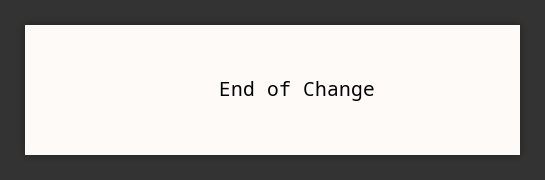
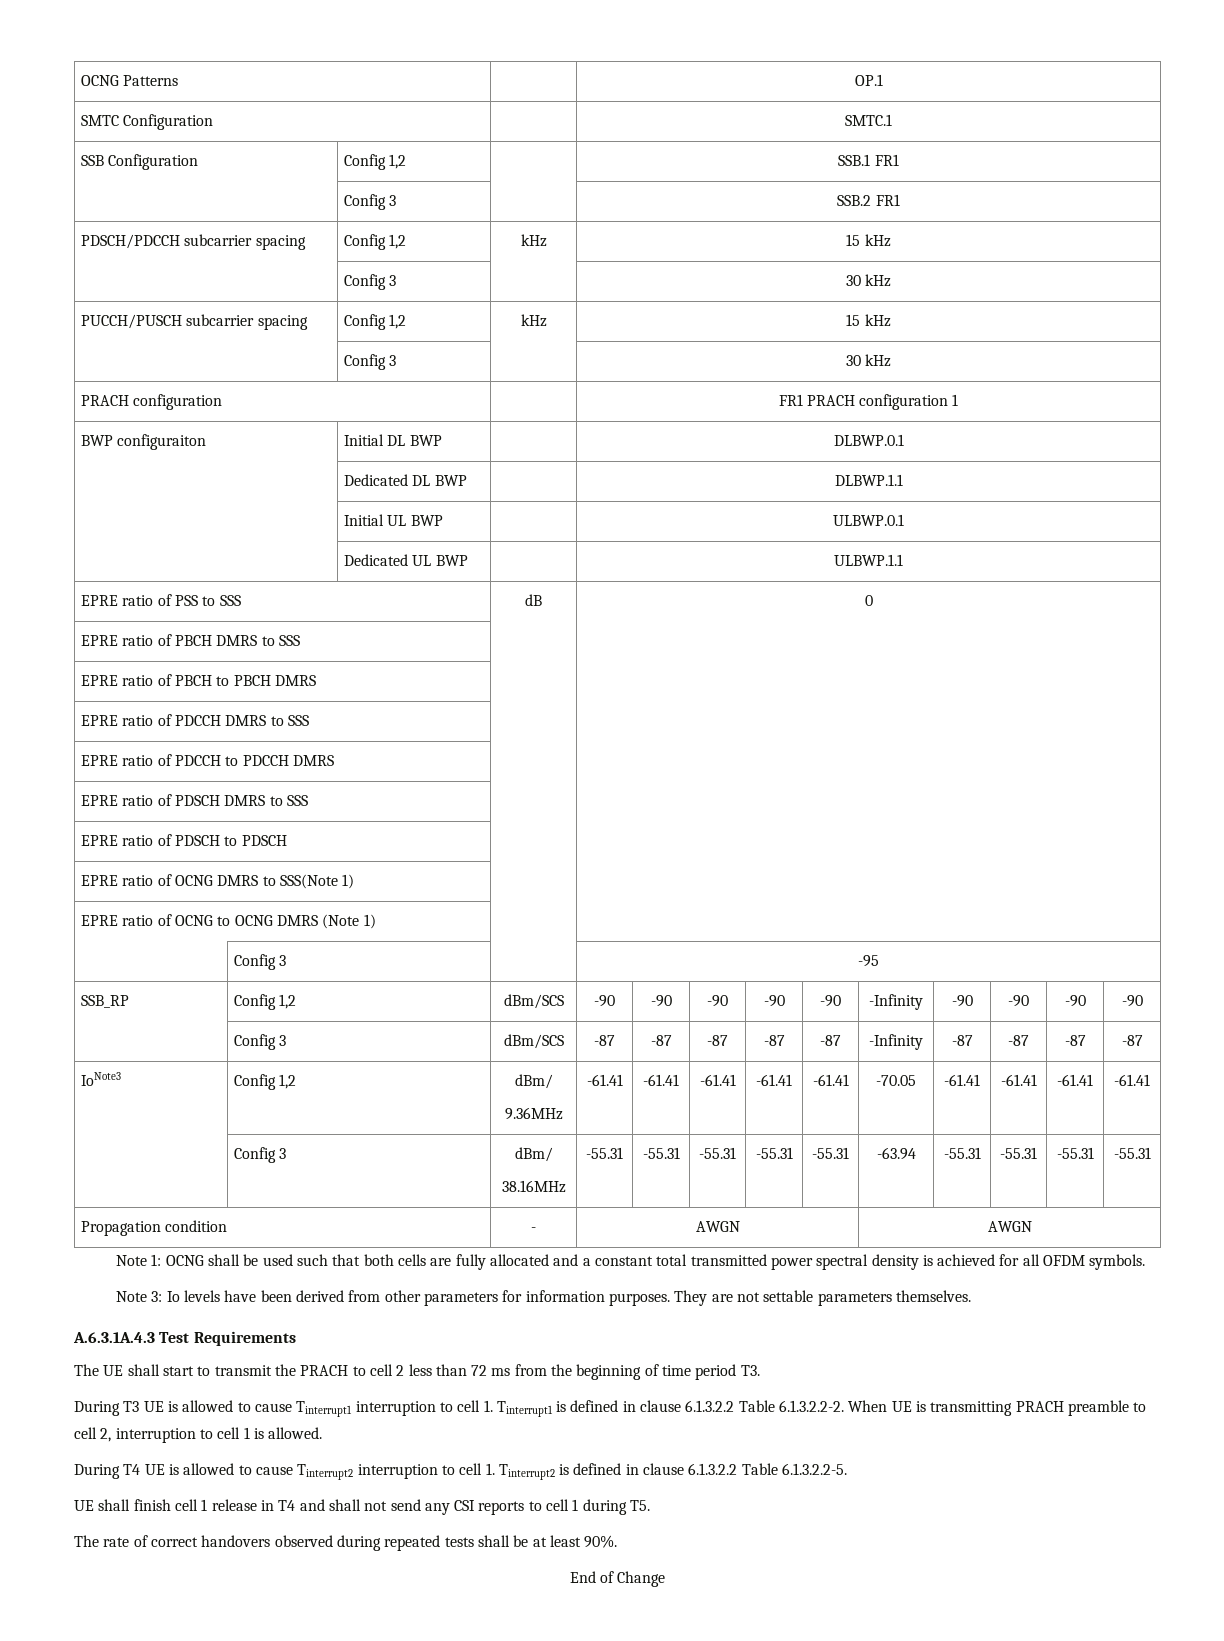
+ OCNG Patterns | | OP.1
+ SMTC Configuration | | SMTC.1
+ SSB Configuration | Config 1,2 | | SSB.1 FR1
+ | Config 3 | | SSB.2 FR1
+ PDSCH/PDCCH subcarrier spacing | Config 1,2 | kHz | 15 kHz
+ | Config 3 | | 30 kHz
+ PUCCH/PUSCH subcarrier spacing | Config 1,2 | kHz | 15 kHz
+ | Config 3 | | 30 kHz
+ PRACH configuration | | FR1 PRACH configuration 1
+ BWP configuraiton | Initial DL BWP | | DLBWP.0.1
+ | Dedicated DL BWP | | DLBWP.1.1
+ | Initial UL BWP | | ULBWP.0.1
+ | Dedicated UL BWP | | ULBWP.1.1
+ EPRE ratio of PSS to SSS | dB | 0
+ EPRE ratio of PBCH DMRS to SSS | |
+ EPRE ratio of PBCH to PBCH DMRS | |
+ EPRE ratio of PDCCH DMRS to SSS | |
+ EPRE ratio of PDCCH to PDCCH DMRS | |
+ EPRE ratio of PDSCH DMRS to SSS | |
+ EPRE ratio of PDSCH to PDSCH | |
+ EPRE ratio of OCNG DMRS to SSS(Note 1) | |
+ EPRE ratio of OCNG to OCNG DMRS (Note 1) | |
+ | Config 3 | | -95
+ SSB_RP | Config 1,2 | dBm/SCS | -90 | -90 | -90 | -90 | -90 | -Infinity | -90 | -90 | -90 | -90
+ | Config 3 | dBm/SCS | -87 | -87 | -87 | -87 | -87 | -Infinity | -87 | -87 | -87 | -87
+ IoNote3 | Config 1,2 | dBm/
+ 9.36MHz | -61.41 | -61.41 | -61.41 | -61.41 | -61.41 | -70.05 | -61.41 | -61.41 | -61.41 | -61.41
+ | Config 3 | dBm/
+ 38.16MHz | -55.31 | -55.31 | -55.31 | -55.31 | -55.31 | -63.94 | -55.31 | -55.31 | -55.31 | -55.31
+ Propagation condition | - | AWGN | AWGN
+ Note 1: OCNG shall be used such that both cells are fully allocated and a constant total transmitted power spectral density is achieved for all OFDM symbols.
+ Note 3: Io levels have been derived from other parameters for information purposes. They are not settable parameters themselves.
+ A.6.3.1A.4.3 Test Requirements
+ The UE shall start to transmit the PRACH to cell 2 less than 72 ms from the beginning of time period T3.
+ During T3 UE is allowed to cause Tinterrupt1 interruption to cell 1. Tinterrupt1 is defined in clause 6.1.3.2.2 Table 6.1.3.2.2-2. When UE is transmitting PRACH preamble to cell 2, interruption to cell 1 is allowed.
+ During T4 UE is allowed to cause Tinterrupt2 interruption to cell 1. Tinterrupt2 is defined in clause 6.1.3.2.2 Table 6.1.3.2.2-5.
+ UE shall finish cell 1 release in T4 and shall not send any CSI reports to cell 1 during T5.
+ The rate of correct handovers observed during repeated tests shall be at least 90%.

